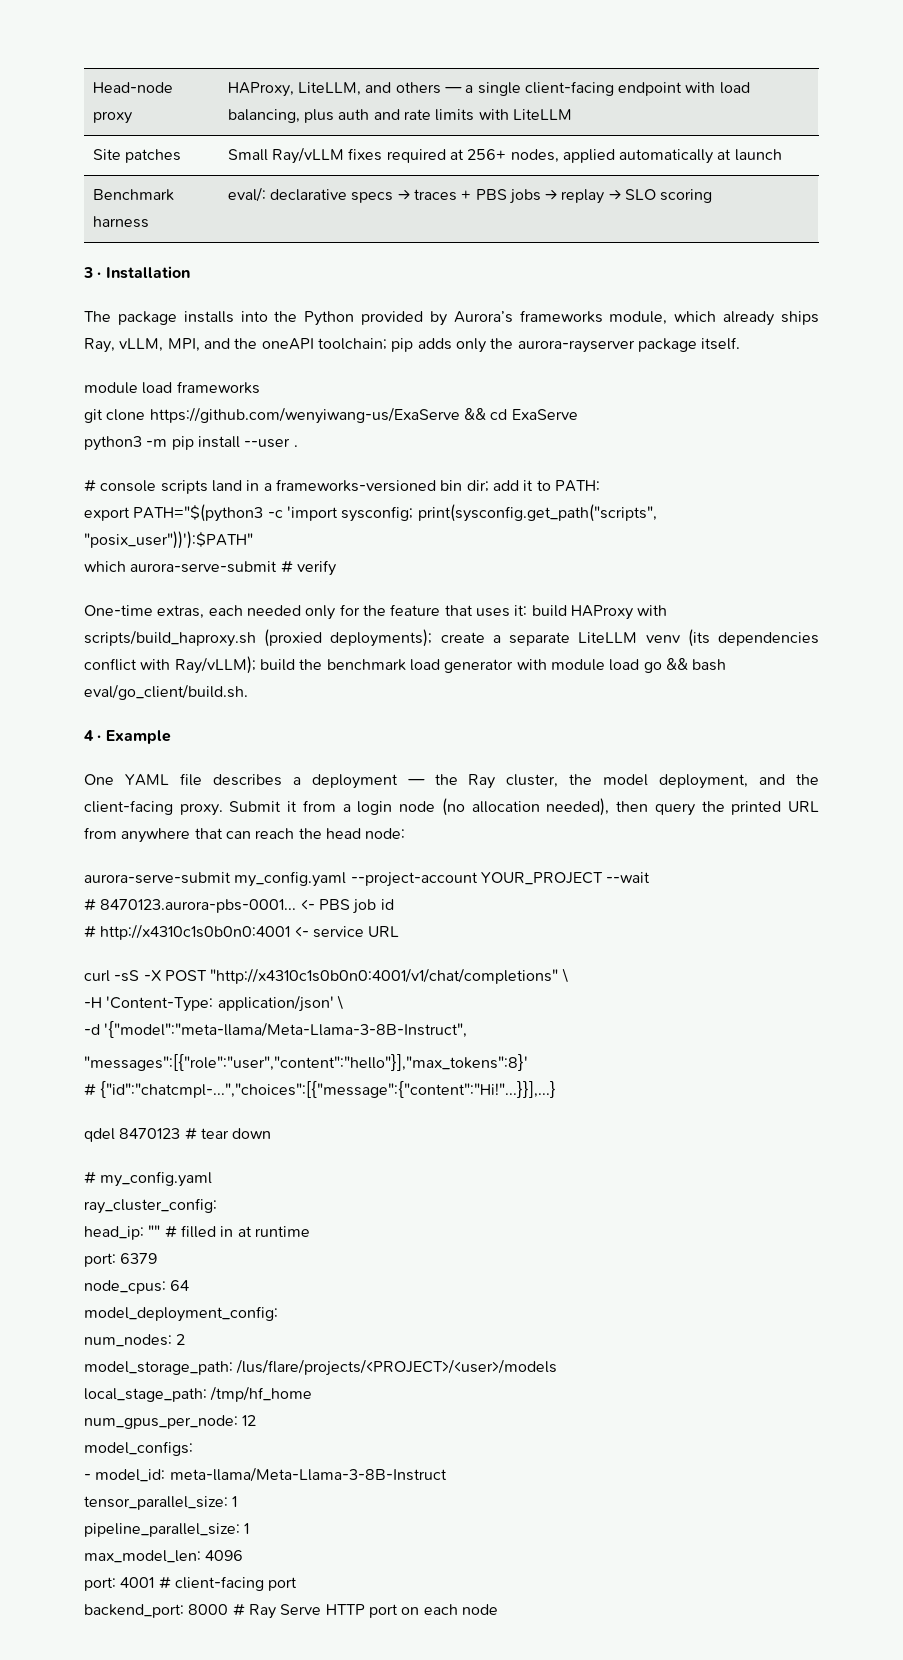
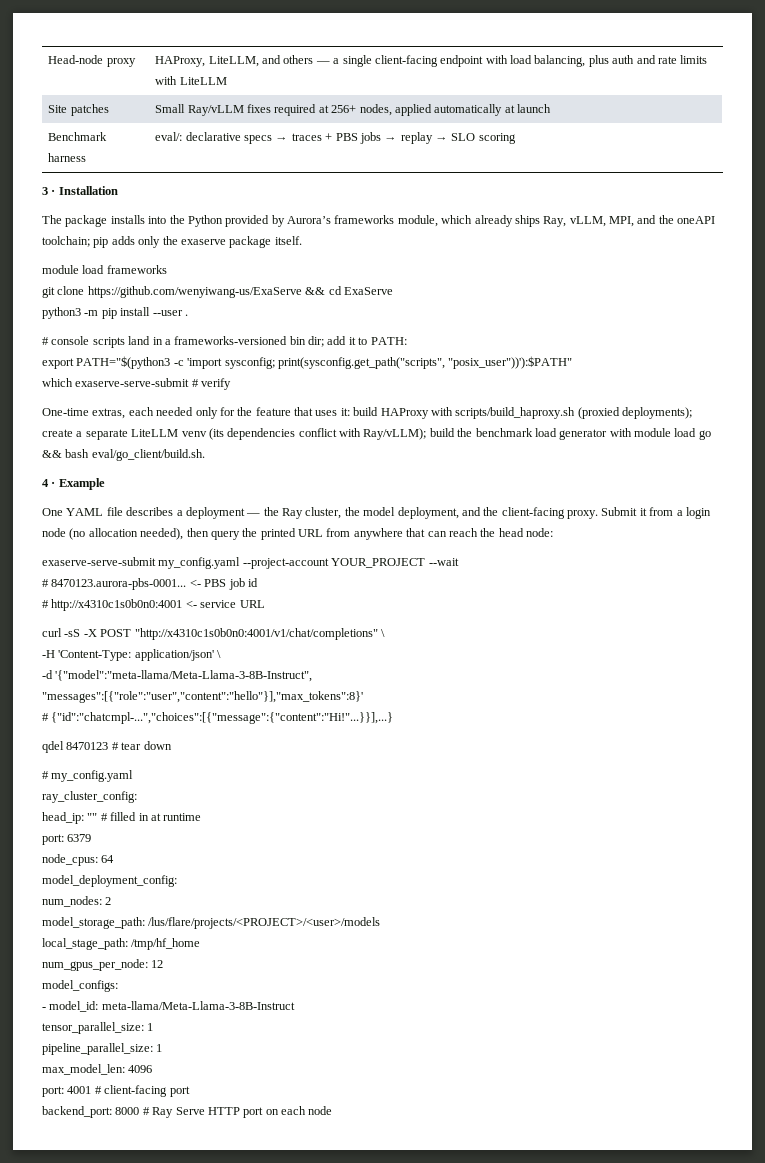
- The package installs into the Python provided by Aurora’s frameworks module, which already ships Ray, vLLM, MPI, and the oneAPI toolchain; pip adds only the aurora-rayserver package itself.
+ The package installs into the Python provided by Aurora’s frameworks module, which already ships Ray, vLLM, MPI, and the oneAPI toolchain; pip adds only the exaserve package itself.
- which aurora-serve-submit # verify
+ which exaserve-serve-submit # verify
- aurora-serve-submit my_config.yaml --project-account YOUR_PROJECT --wait
+ exaserve-serve-submit my_config.yaml --project-account YOUR_PROJECT --wait

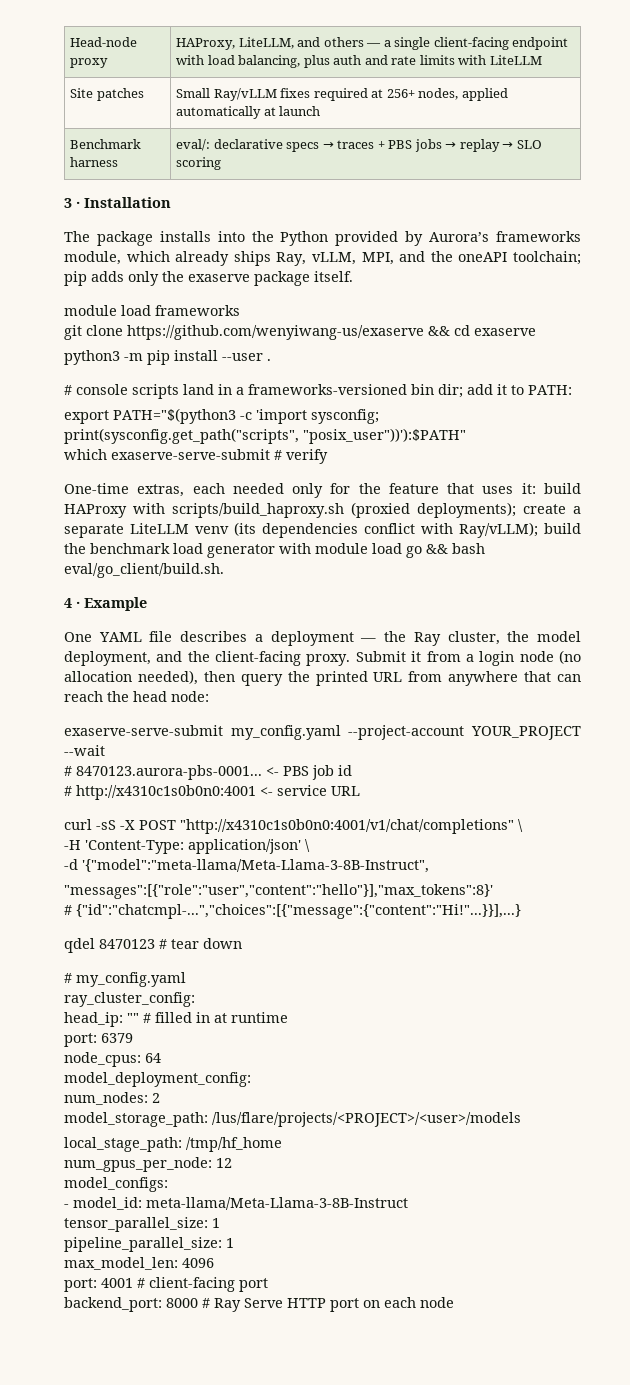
- git clone https://github.com/wenyiwang-us/ExaServe && cd ExaServe
+ git clone https://github.com/wenyiwang-us/exaserve && cd exaserve

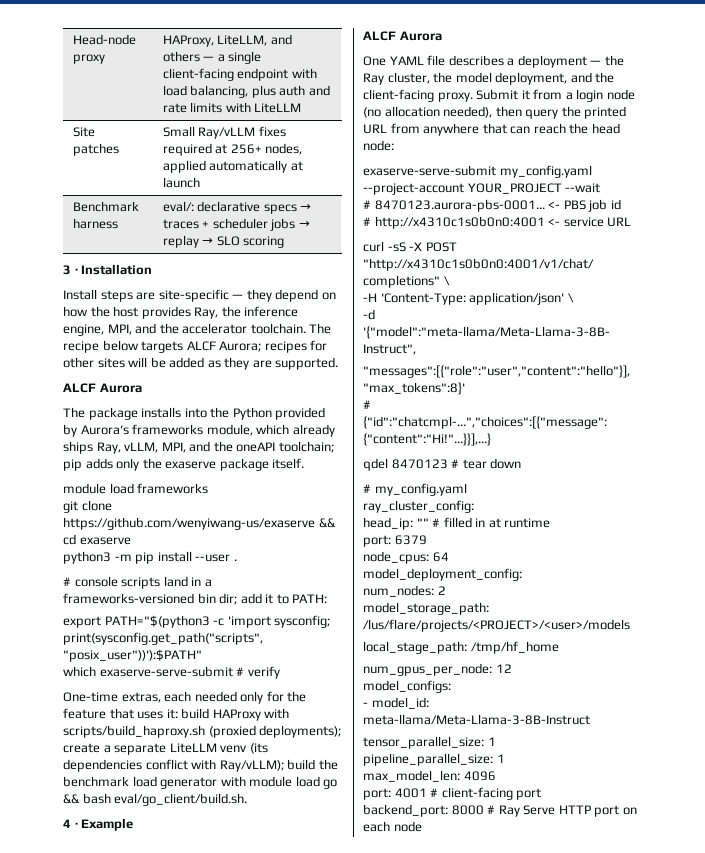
- Benchmark harness | eval/: declarative specs → traces + PBS jobs → replay → SLO scoring
+ Benchmark harness | eval/: declarative specs → traces + scheduler jobs → replay → SLO scoring
+ Install steps are site-specific — they depend on how the host provides Ray, the inference engine, MPI, and the accelerator toolchain. The recipe below targets ALCF Aurora; recipes for other sites will be added as they are supported.
+ ALCF Aurora
  4 · Example
+ ALCF Aurora

